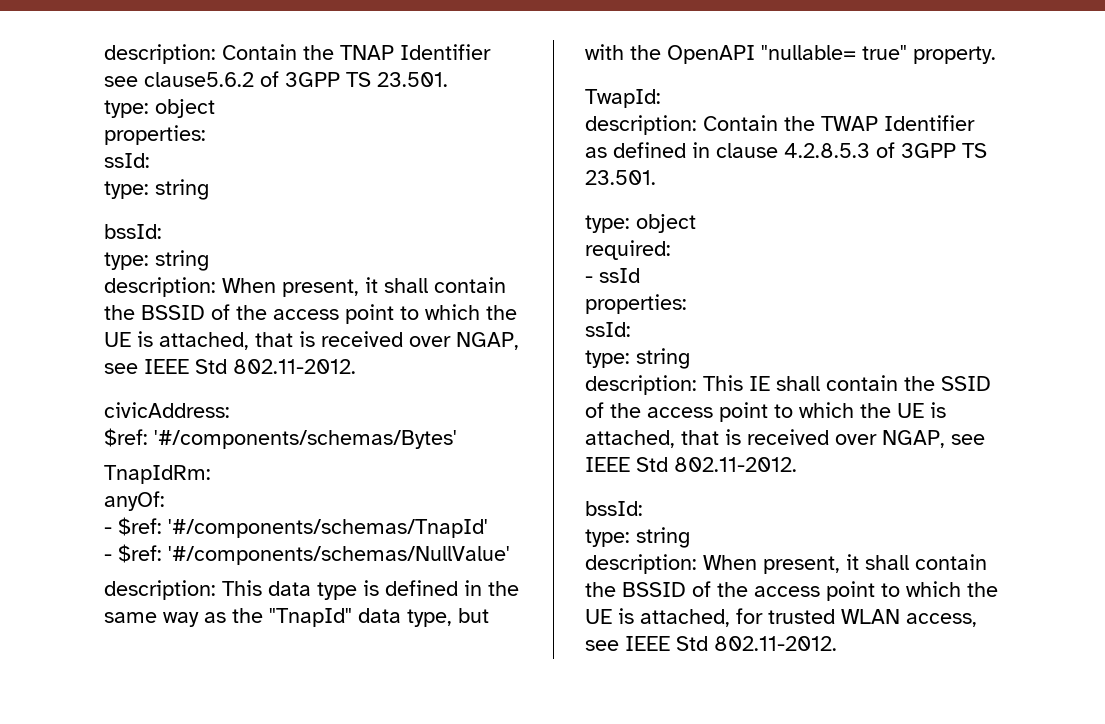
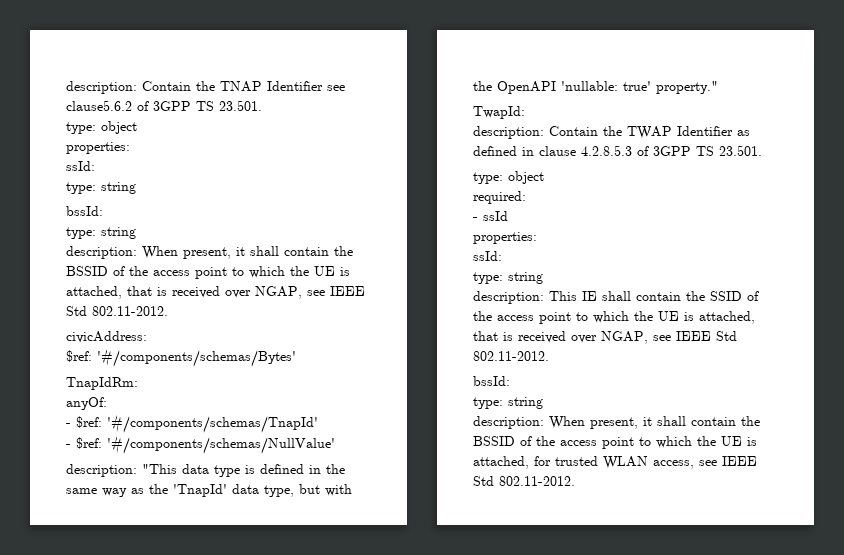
- description: This data type is defined in the same way as the "TnapId" data type, but with the OpenAPI "nullable= true" property.
+ description: "This data type is defined in the same way as the 'TnapId' data type, but with the OpenAPI 'nullable: true' property."

